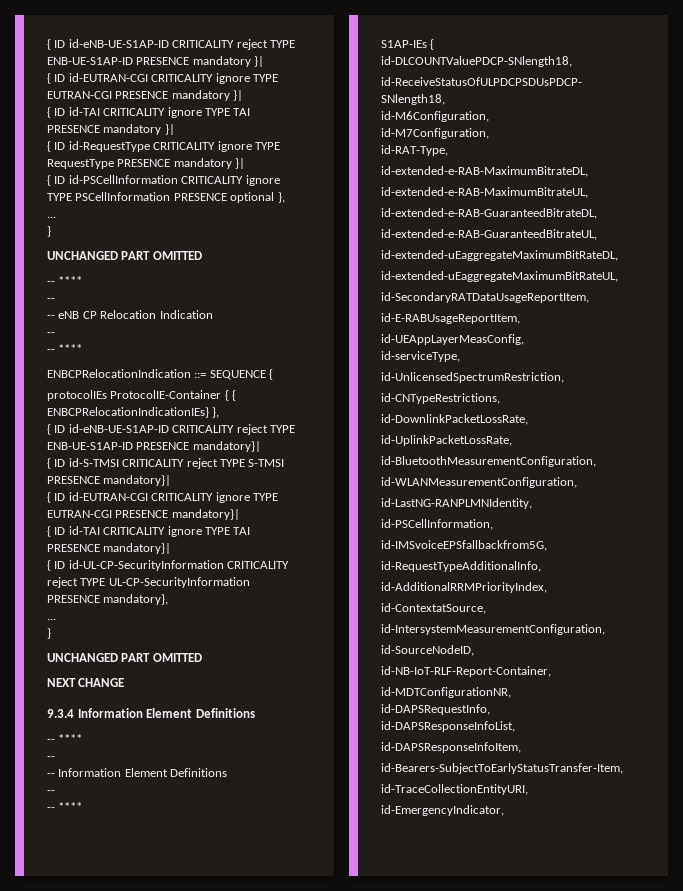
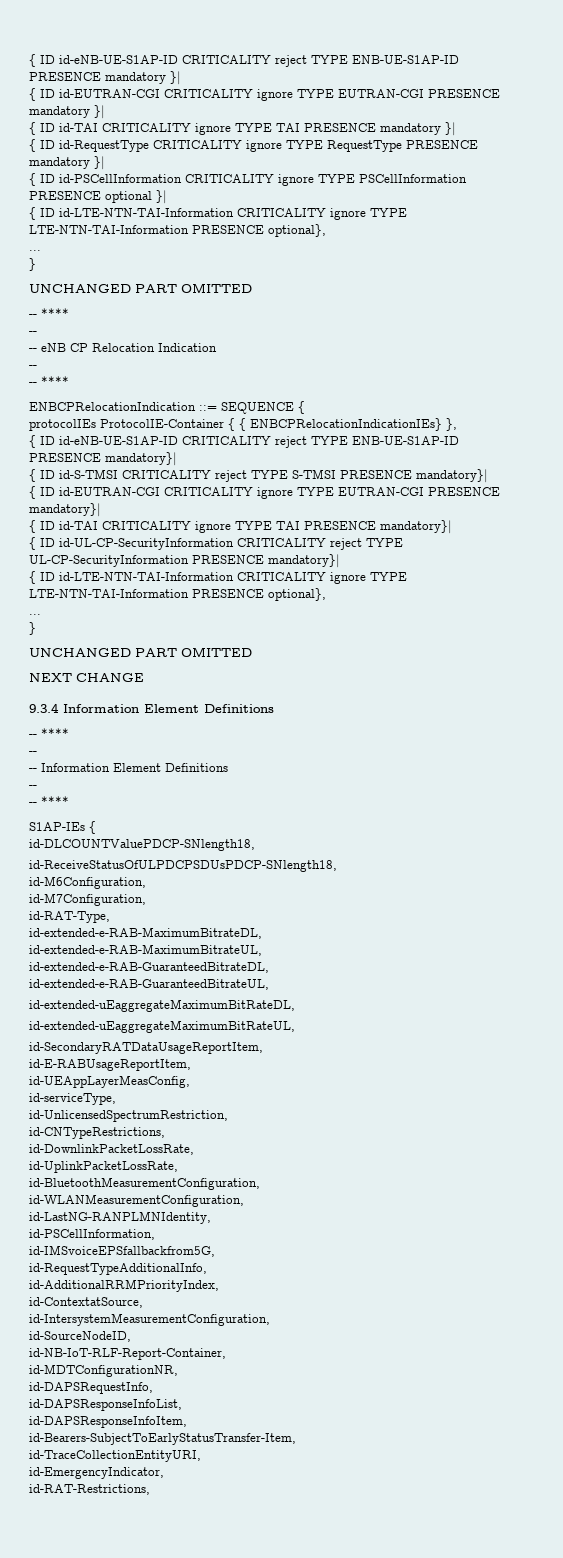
- { ID id-PSCellInformation CRITICALITY ignore TYPE PSCellInformation PRESENCE optional },
+ { ID id-PSCellInformation CRITICALITY ignore TYPE PSCellInformation PRESENCE optional }|
+ { ID id-LTE-NTN-TAI-Information CRITICALITY ignore TYPE LTE-NTN-TAI-Information PRESENCE optional},
- { ID id-UL-CP-SecurityInformation CRITICALITY reject TYPE UL-CP-SecurityInformation PRESENCE mandatory},
+ { ID id-UL-CP-SecurityInformation CRITICALITY reject TYPE UL-CP-SecurityInformation PRESENCE mandatory}|
+ { ID id-LTE-NTN-TAI-Information CRITICALITY ignore TYPE LTE-NTN-TAI-Information PRESENCE optional},
+ id-RAT-Restrictions,

